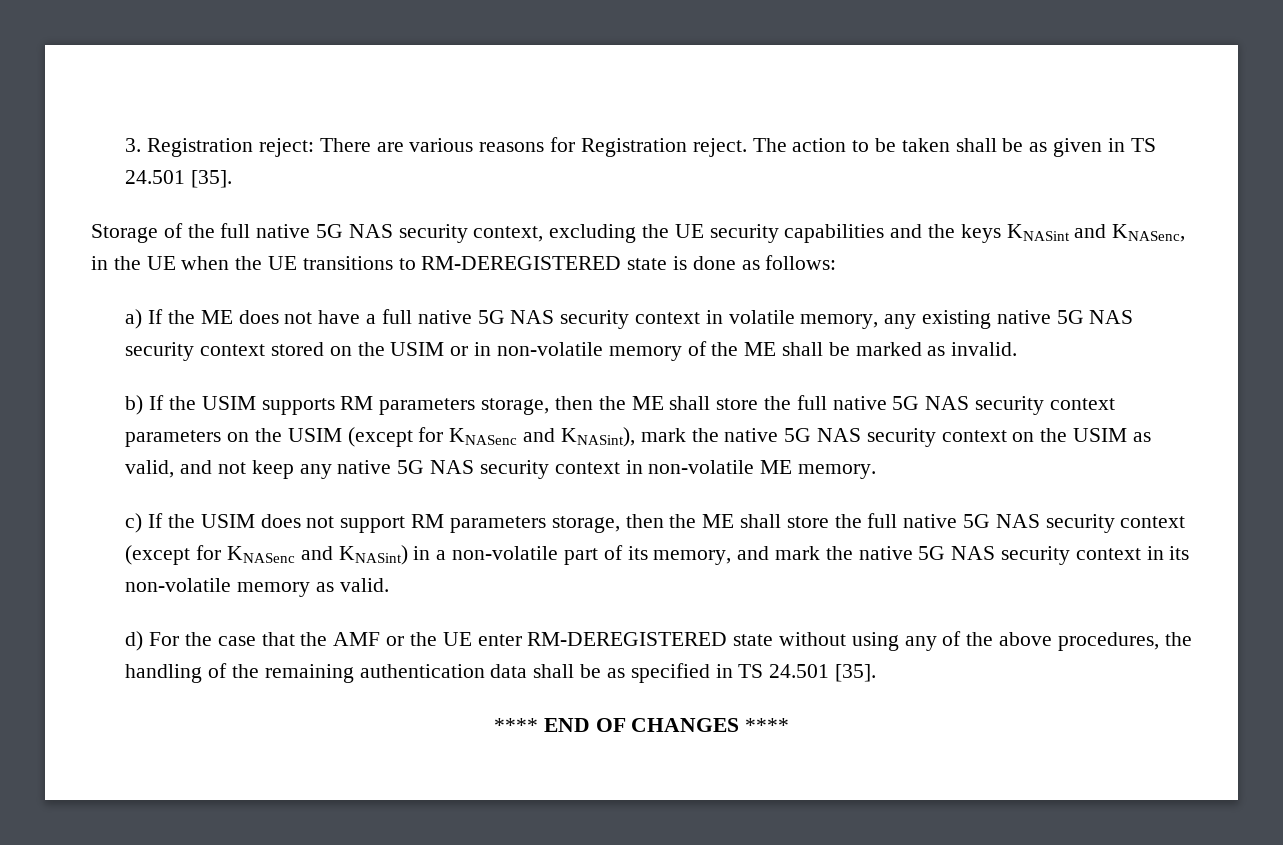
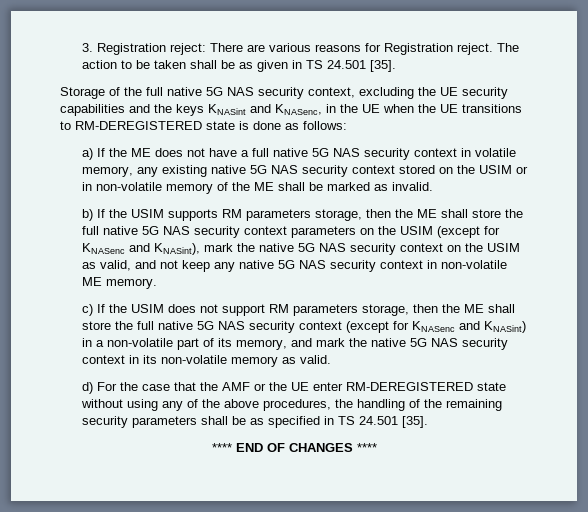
- d) For the case that the AMF or the UE enter RM-DEREGISTERED state without using any of the above procedures, the handling of the remaining authentication data shall be as specified in TS 24.501 [35].
+ d) For the case that the AMF or the UE enter RM-DEREGISTERED state without using any of the above procedures, the handling of the remaining security parameters shall be as specified in TS 24.501 [35].

